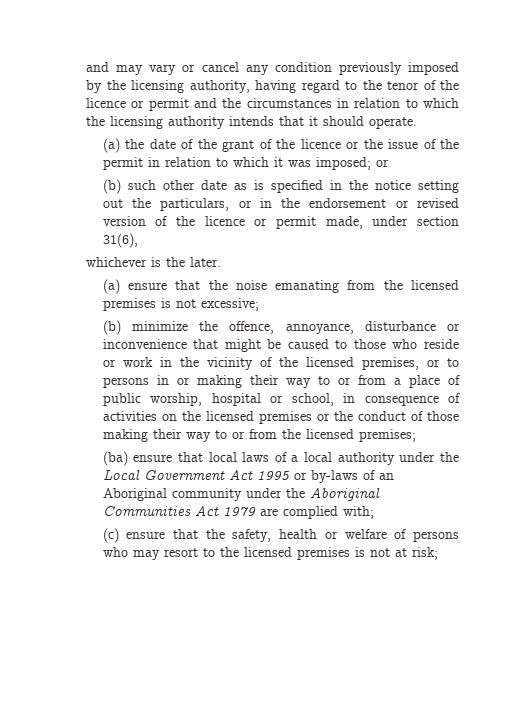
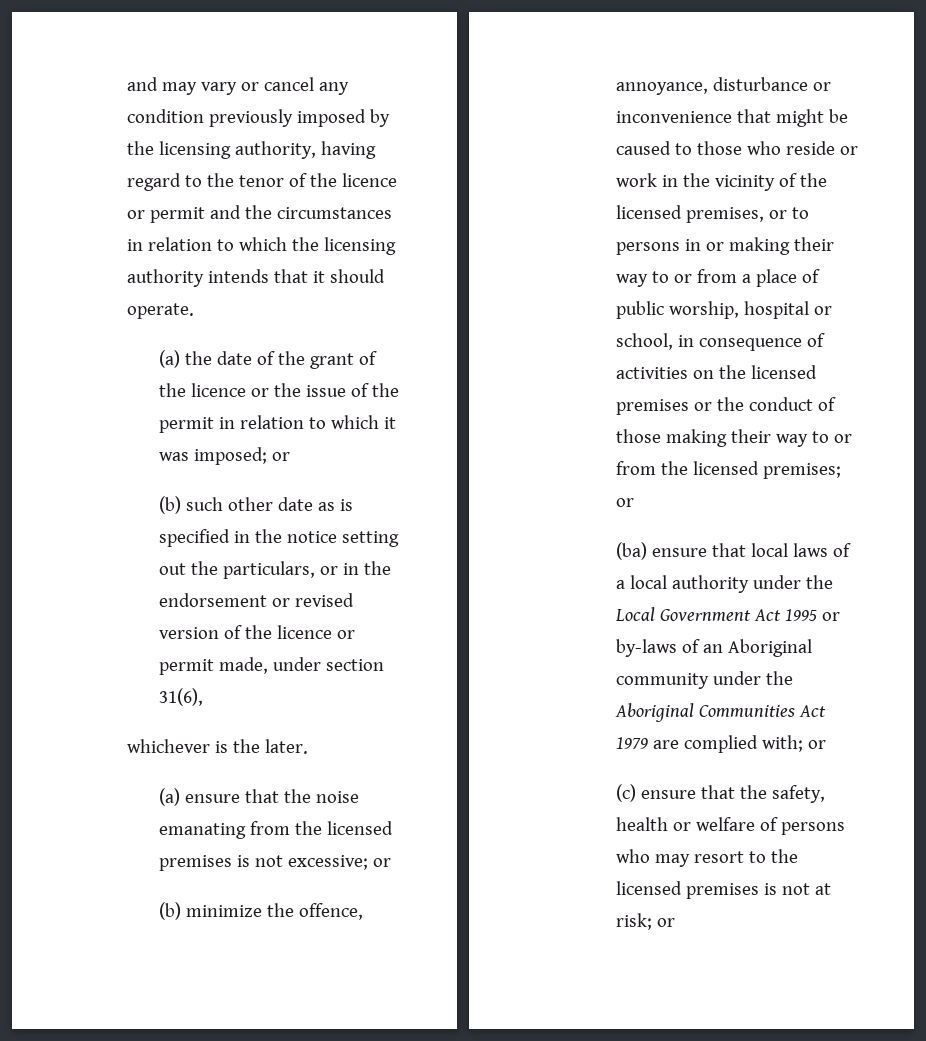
- (a) ensure that the noise emanating from the licensed premises is not excessive;
+ (a) ensure that the noise emanating from the licensed premises is not excessive; or
- (b) minimize the offence, annoyance, disturbance or inconvenience that might be caused to those who reside or work in the vicinity of the licensed premises, or to persons in or making their way to or from a place of public worship, hospital or school, in consequence of activities on the licensed premises or the conduct of those making their way to or from the licensed premises;
+ (b) minimize the offence, annoyance, disturbance or inconvenience that might be caused to those who reside or work in the vicinity of the licensed premises, or to persons in or making their way to or from a place of public worship, hospital or school, in consequence of activities on the licensed premises or the conduct of those making their way to or from the licensed premises; or
- (ba) ensure that local laws of a local authority under the Local Government Act 1995 or by-laws of an Aboriginal community under the Aboriginal Communities Act 1979 are complied with;
+ (ba) ensure that local laws of a local authority under the Local Government Act 1995 or by-laws of an Aboriginal community under the Aboriginal Communities Act 1979 are complied with; or
- (c) ensure that the safety, health or welfare of persons who may resort to the licensed premises is not at risk;
+ (c) ensure that the safety, health or welfare of persons who may resort to the licensed premises is not at risk; or

